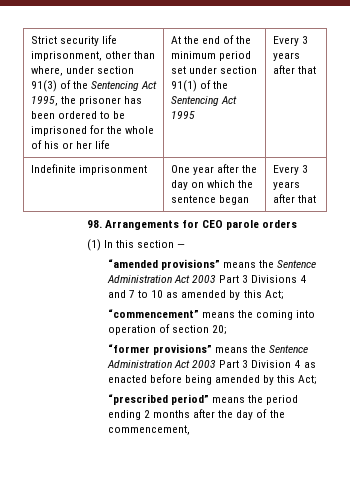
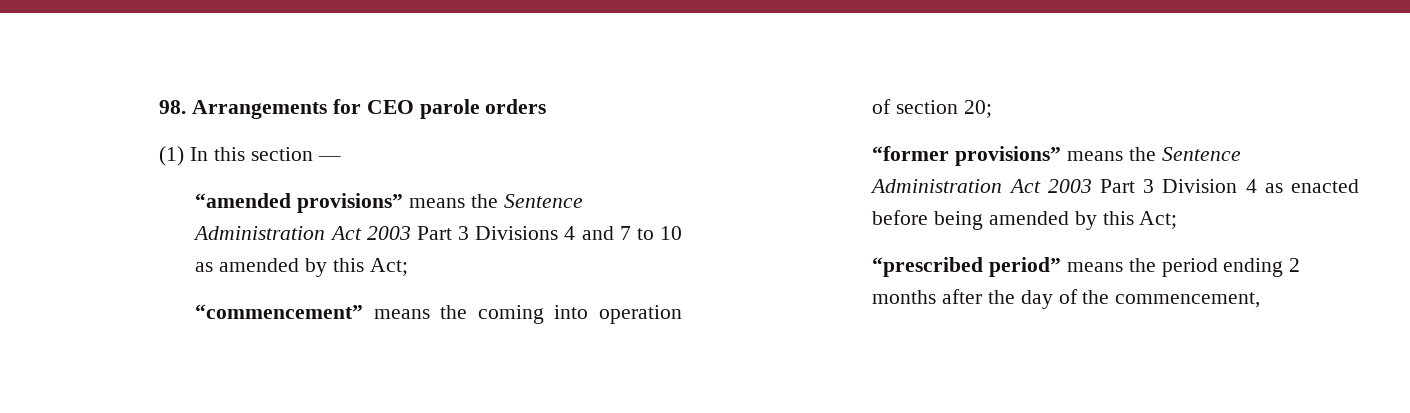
- Strict security life imprisonment, other than where, under section 91(3) of the Sentencing Act 1995, the prisoner has been ordered to be imprisoned for the whole of his or her life | At the end of the minimum period set under section 91(1) of the Sentencing Act 1995 | Every 3 years after that
- Indefinite imprisonment | One year after the day on which the sentence began | Every 3 years after that

